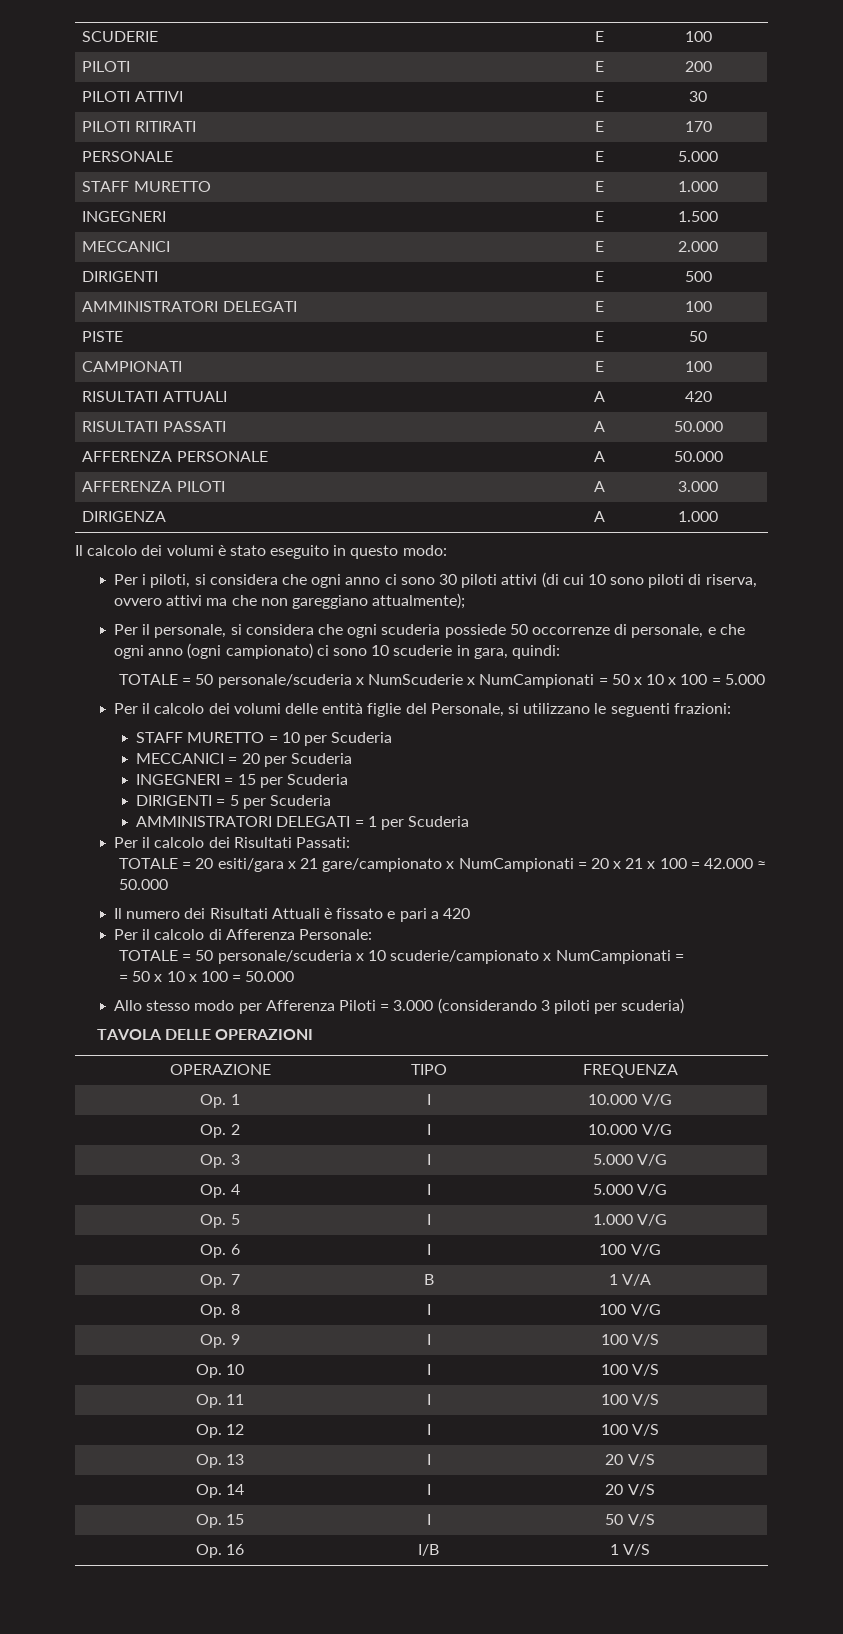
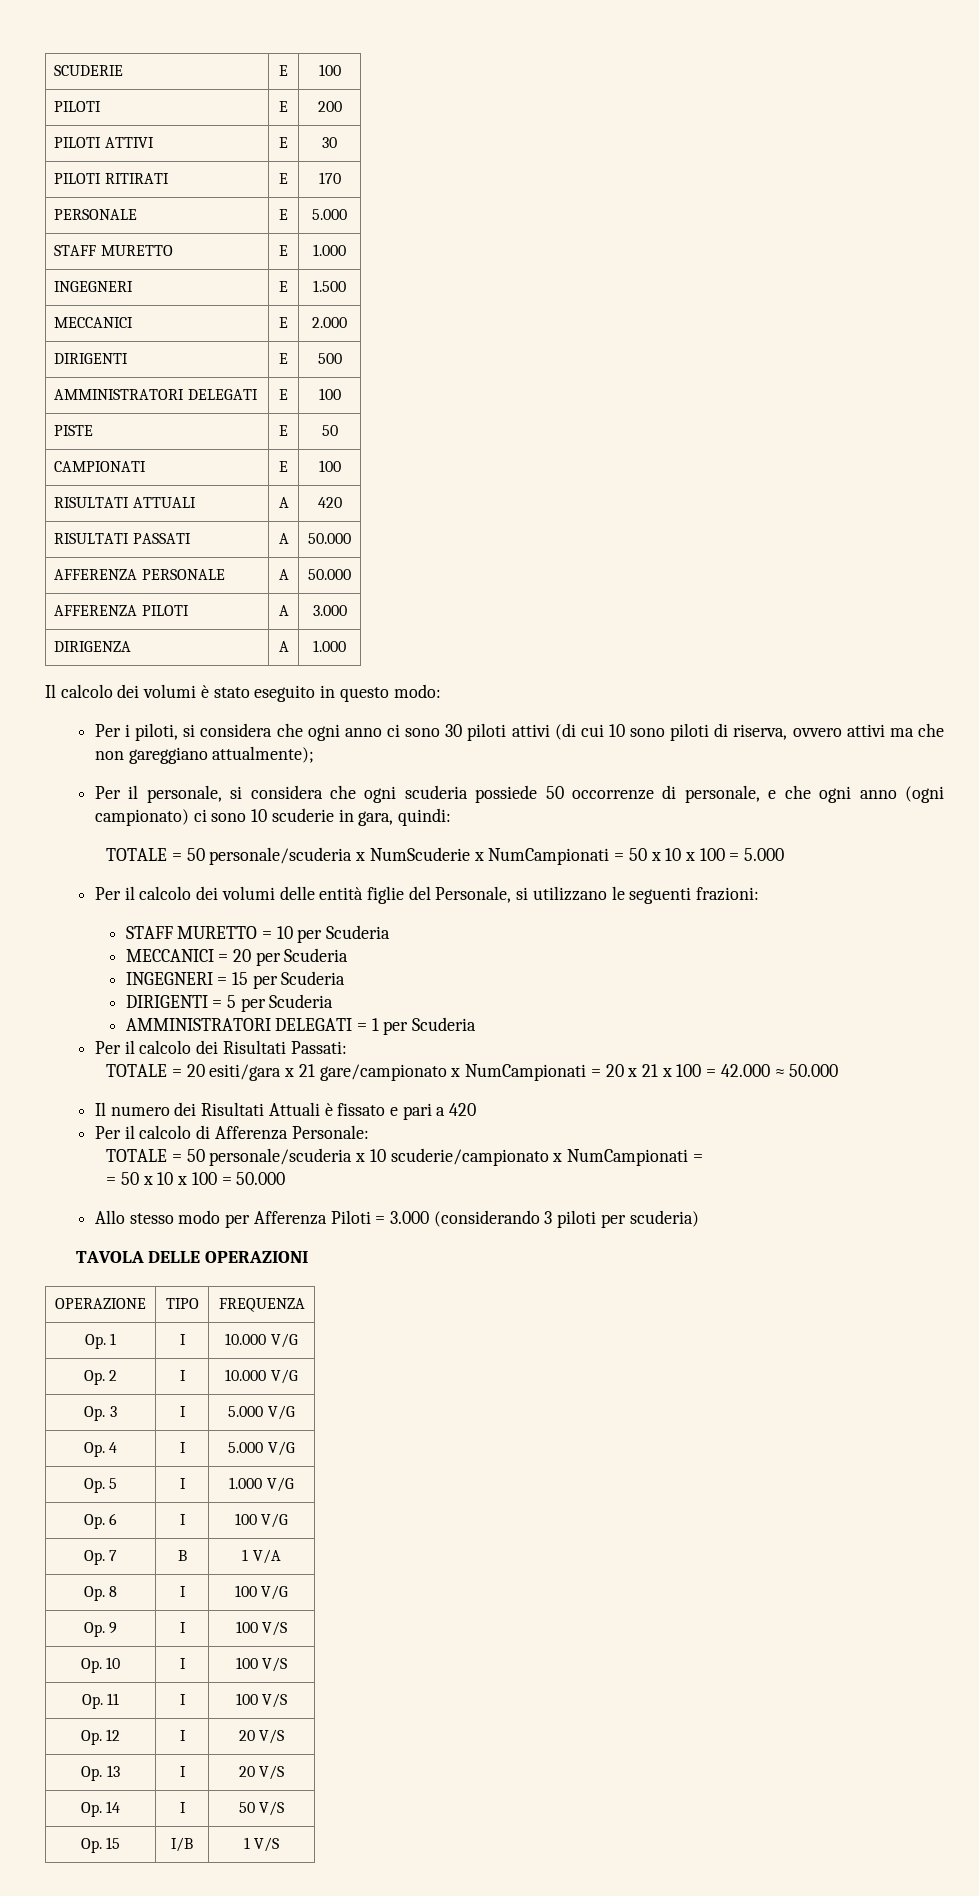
- Op. 12 | I | 100 V/S
+ Op. 12 | I | 20 V/S
- Op. 14 | I | 20 V/S
+ Op. 14 | I | 50 V/S
- Op. 15 | I | 50 V/S
- Op. 16 | I/B | 1 V/S
+ Op. 15 | I/B | 1 V/S

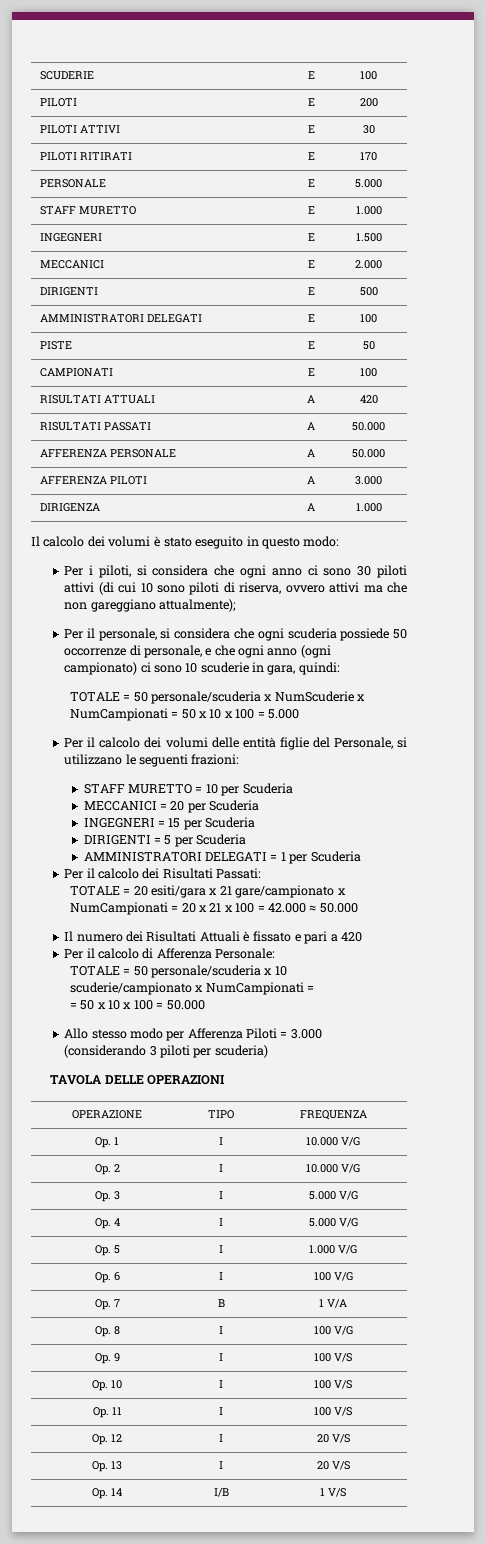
- Op. 14 | I | 50 V/S
- Op. 15 | I/B | 1 V/S
+ Op. 14 | I/B | 1 V/S

